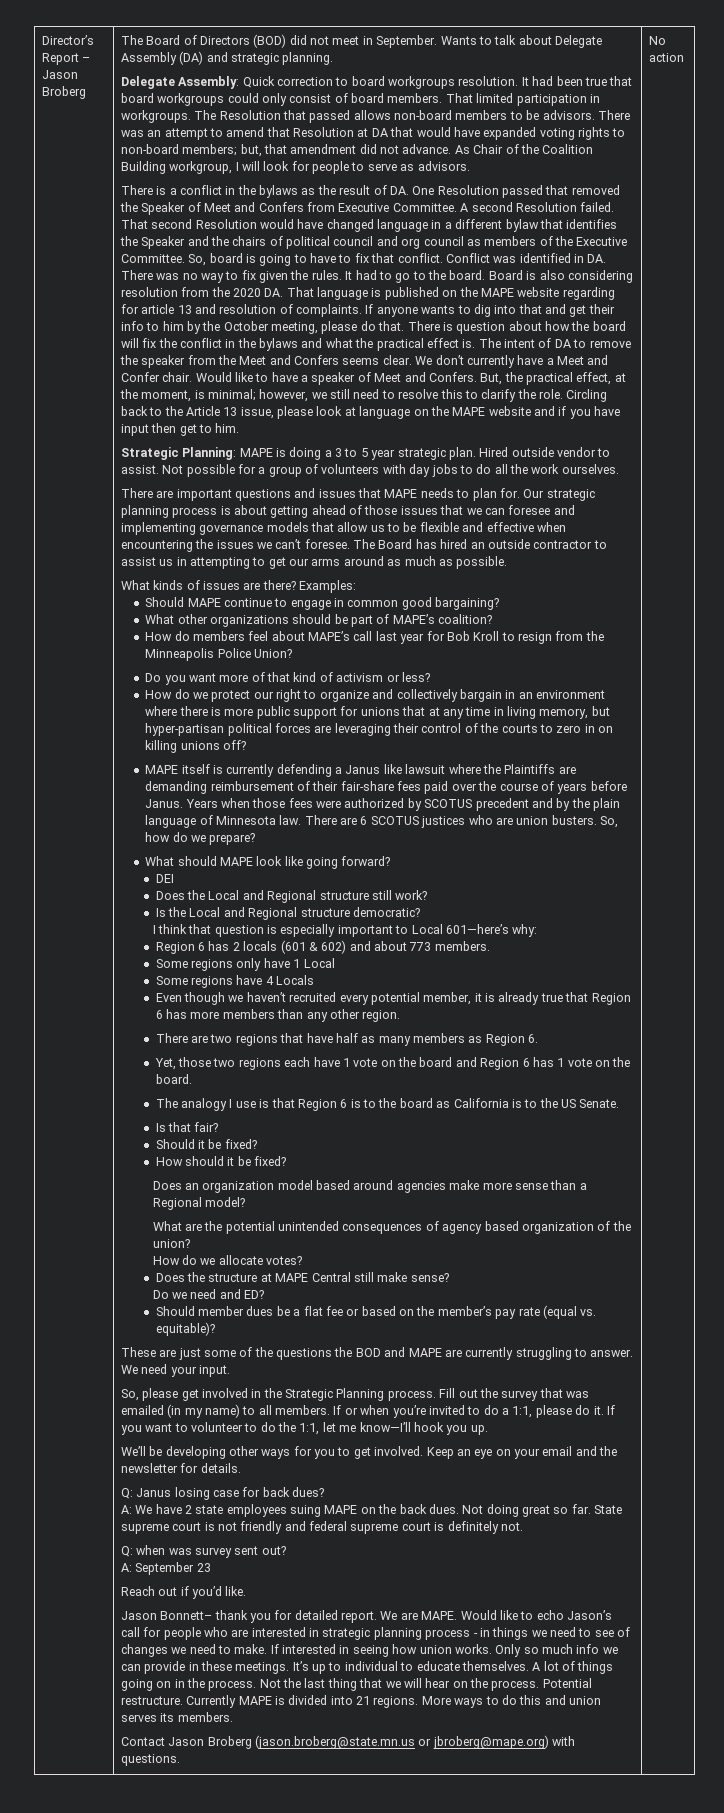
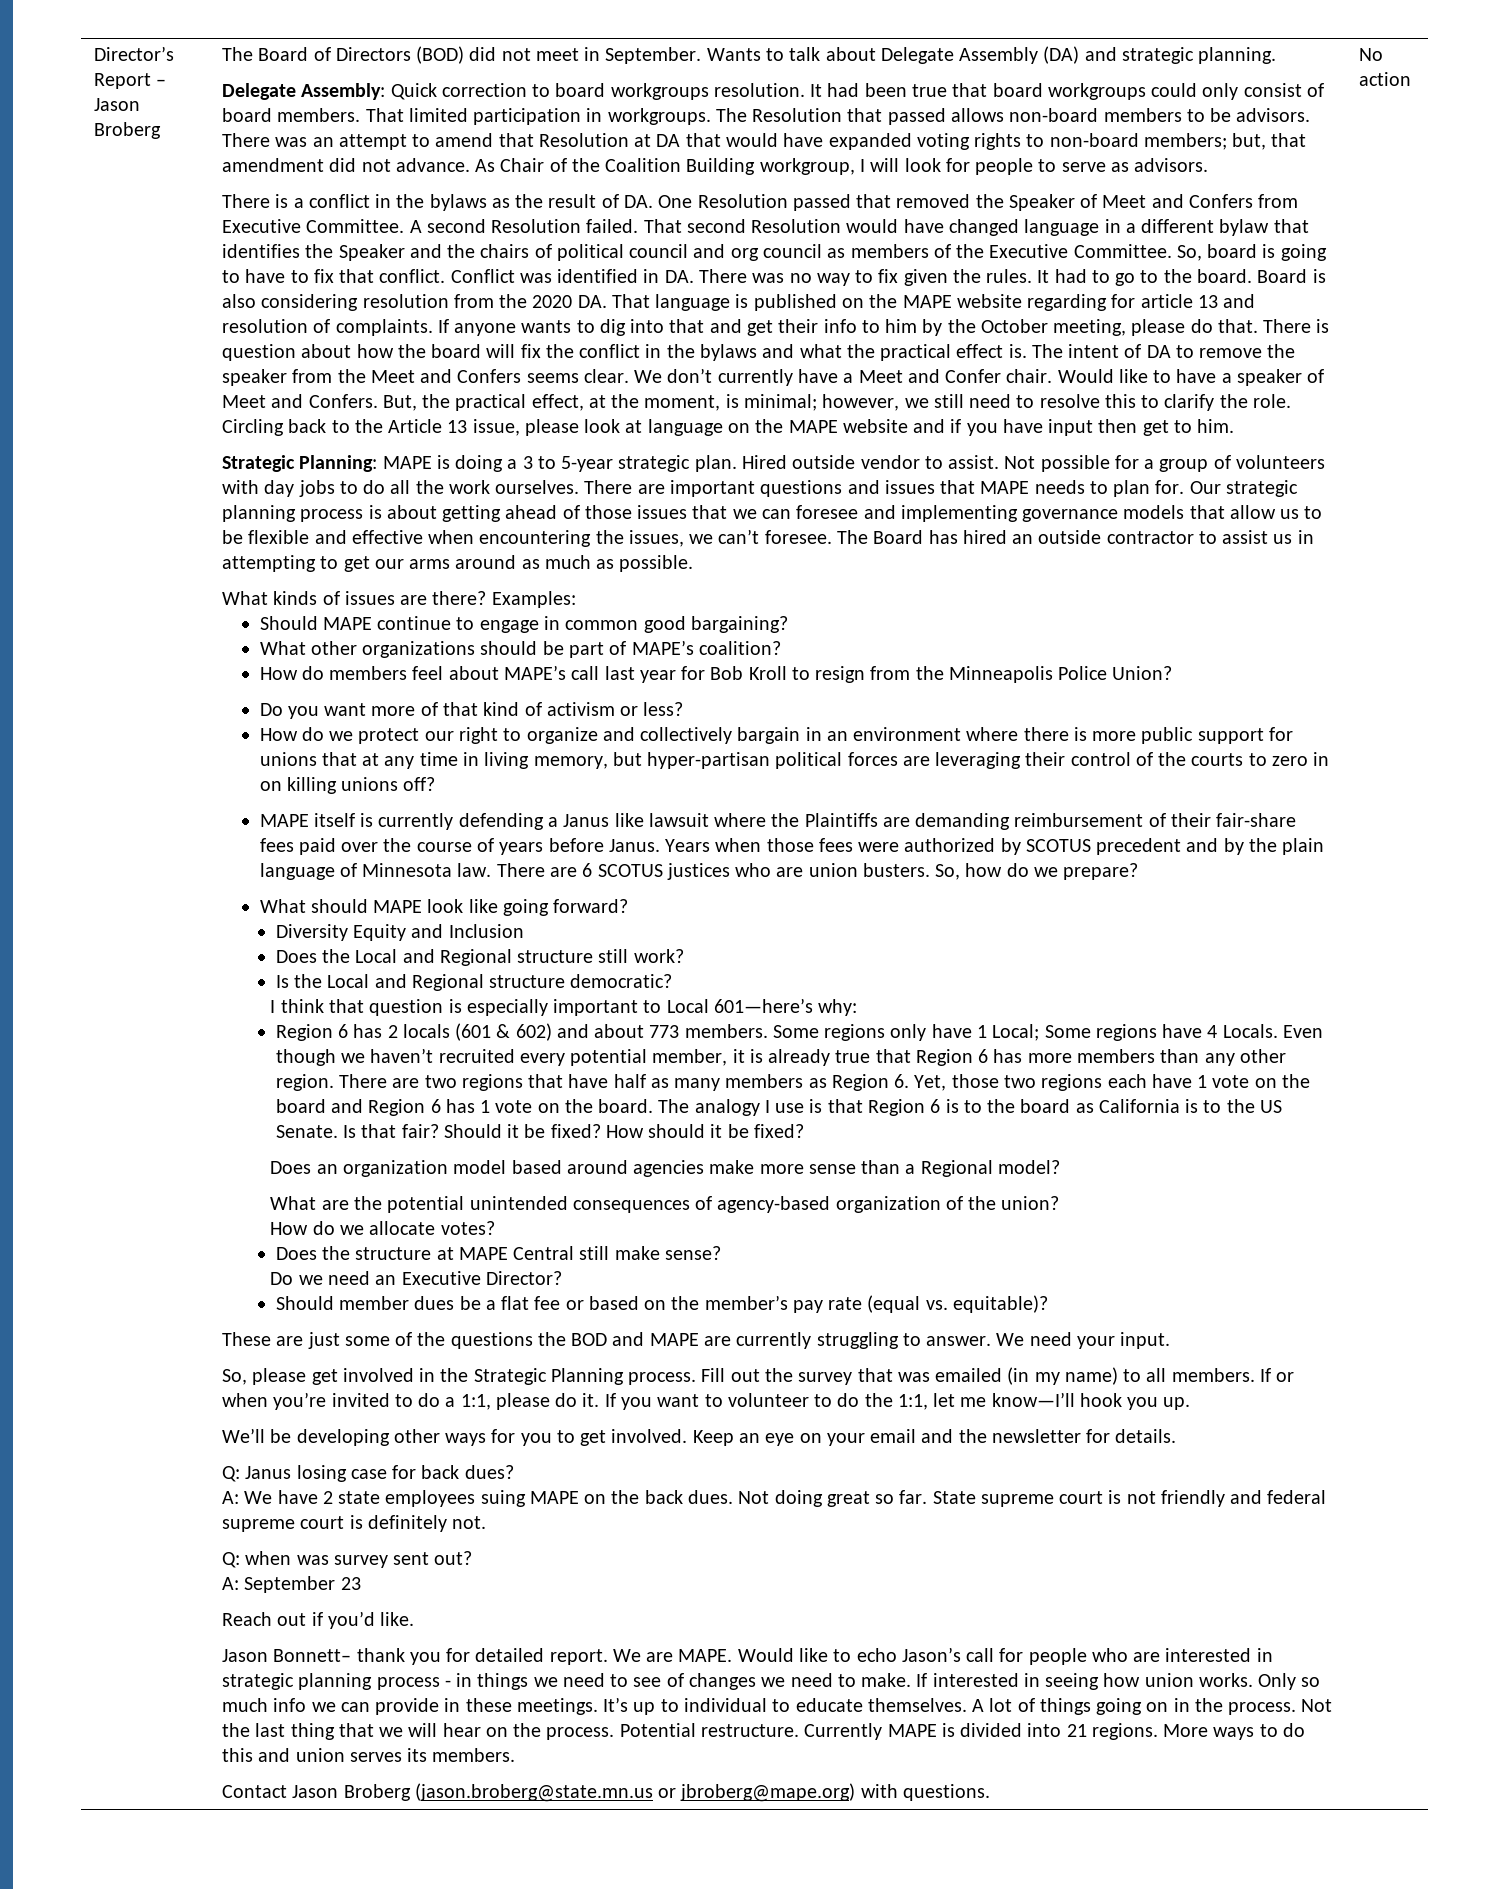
- Strategic Planning: MAPE is doing a 3 to 5 year strategic plan.
+ Strategic Planning: MAPE is doing a 3 to 5-year strategic plan.
- Not possible for a group of volunteers with day jobs to do all the work ourselves.
- There are important questions and issues that MAPE needs to plan for.
+ Not possible for a group of volunteers with day jobs to do all the work ourselves. There are important questions and issues that MAPE needs to plan for.
- Our strategic planning process is about getting ahead of those issues that we can foresee and implementing governance models that allow us to be flexible and effective when encountering the issues we can’t foresee.
+ Our strategic planning process is about getting ahead of those issues that we can foresee and implementing governance models that allow us to be flexible and effective when encountering the issues, we can’t foresee.
- DEI
+ Diversity Equity and Inclusion
- Region 6 has 2 locals (601 & 602) and about 773 members.
- Some regions only have 1 Local
- Some regions have 4 Locals
- Even though we haven’t recruited every potential member, it is already true that Region 6 has more members than any other region.
- There are two regions that have half as many members as Region 6.
- Yet, those two regions each have 1 vote on the board and Region 6 has 1 vote on the board.
- The analogy I use is that Region 6 is to the board as California is to the US Senate.
- Is that fair?
- Should it be fixed?
- How should it be fixed?
+ Region 6 has 2 locals (601 & 602) and about 773 members. Some regions only have 1 Local; Some regions have 4 Locals. Even though we haven’t recruited every potential member, it is already true that Region 6 has more members than any other region. There are two regions that have half as many members as Region 6. Yet, those two regions each have 1 vote on the board and Region 6 has 1 vote on the board. The analogy I use is that Region 6 is to the board as California is to the US Senate. Is that fair? Should it be fixed? How should it be fixed?
- What are the potential unintended consequences of agency based organization of the union?
+ What are the potential unintended consequences of agency-based organization of the union?
- Do we need and ED?
+ Do we need an Executive Director?

